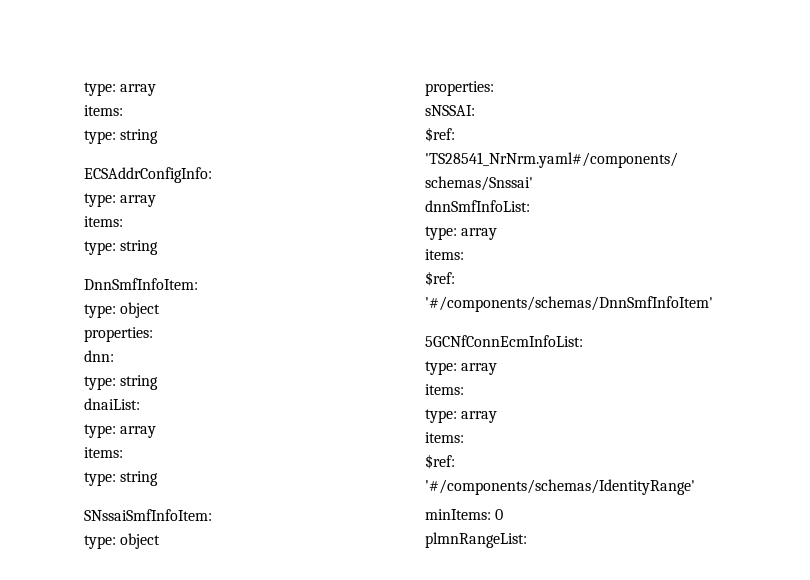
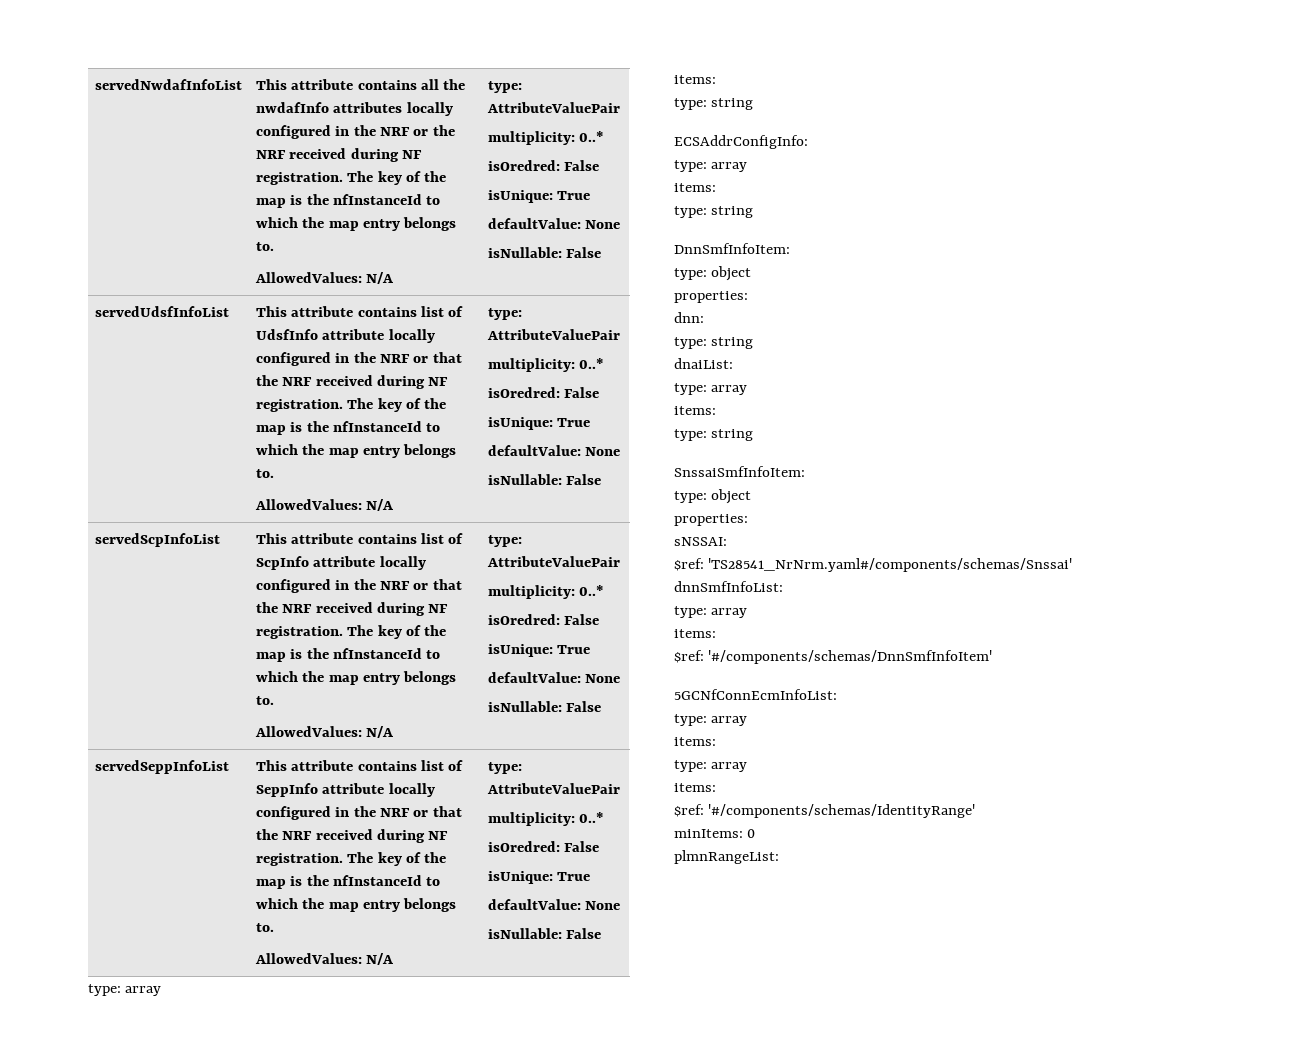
+ servedNwdafInfoList | This attribute contains all the nwdafInfo attributes locally configured in the NRF or the NRF received during NF registration. The key of the map is the nfInstanceId to which the map entry belongs to.
+ AllowedValues: N/A | type: AttributeValuePair
+ multiplicity: 0..*
+ isOredred: False
+ isUnique: True
+ defaultValue: None
+ isNullable: False
+ servedUdsfInfoList | This attribute contains list of UdsfInfo attribute locally configured in the NRF or that the NRF received during NF registration. The key of the map is the nfInstanceId to which the map entry belongs to.
+ AllowedValues: N/A | type: AttributeValuePair
+ multiplicity: 0..*
+ isOredred: False
+ isUnique: True
+ defaultValue: None
+ isNullable: False
+ servedScpInfoList | This attribute contains list of ScpInfo attribute locally configured in the NRF or that the NRF received during NF registration. The key of the map is the nfInstanceId to which the map entry belongs to.
+ AllowedValues: N/A | type: AttributeValuePair
+ multiplicity: 0..*
+ isOredred: False
+ isUnique: True
+ defaultValue: None
+ isNullable: False
+ servedSeppInfoList | This attribute contains list of SeppInfo attribute locally configured in the NRF or that the NRF received during NF registration. The key of the map is the nfInstanceId to which the map entry belongs to.
+ AllowedValues: N/A | type: AttributeValuePair
+ multiplicity: 0..*
+ isOredred: False
+ isUnique: True
+ defaultValue: None
+ isNullable: False
- SNssaiSmfInfoItem:
+ SnssaiSmfInfoItem:

